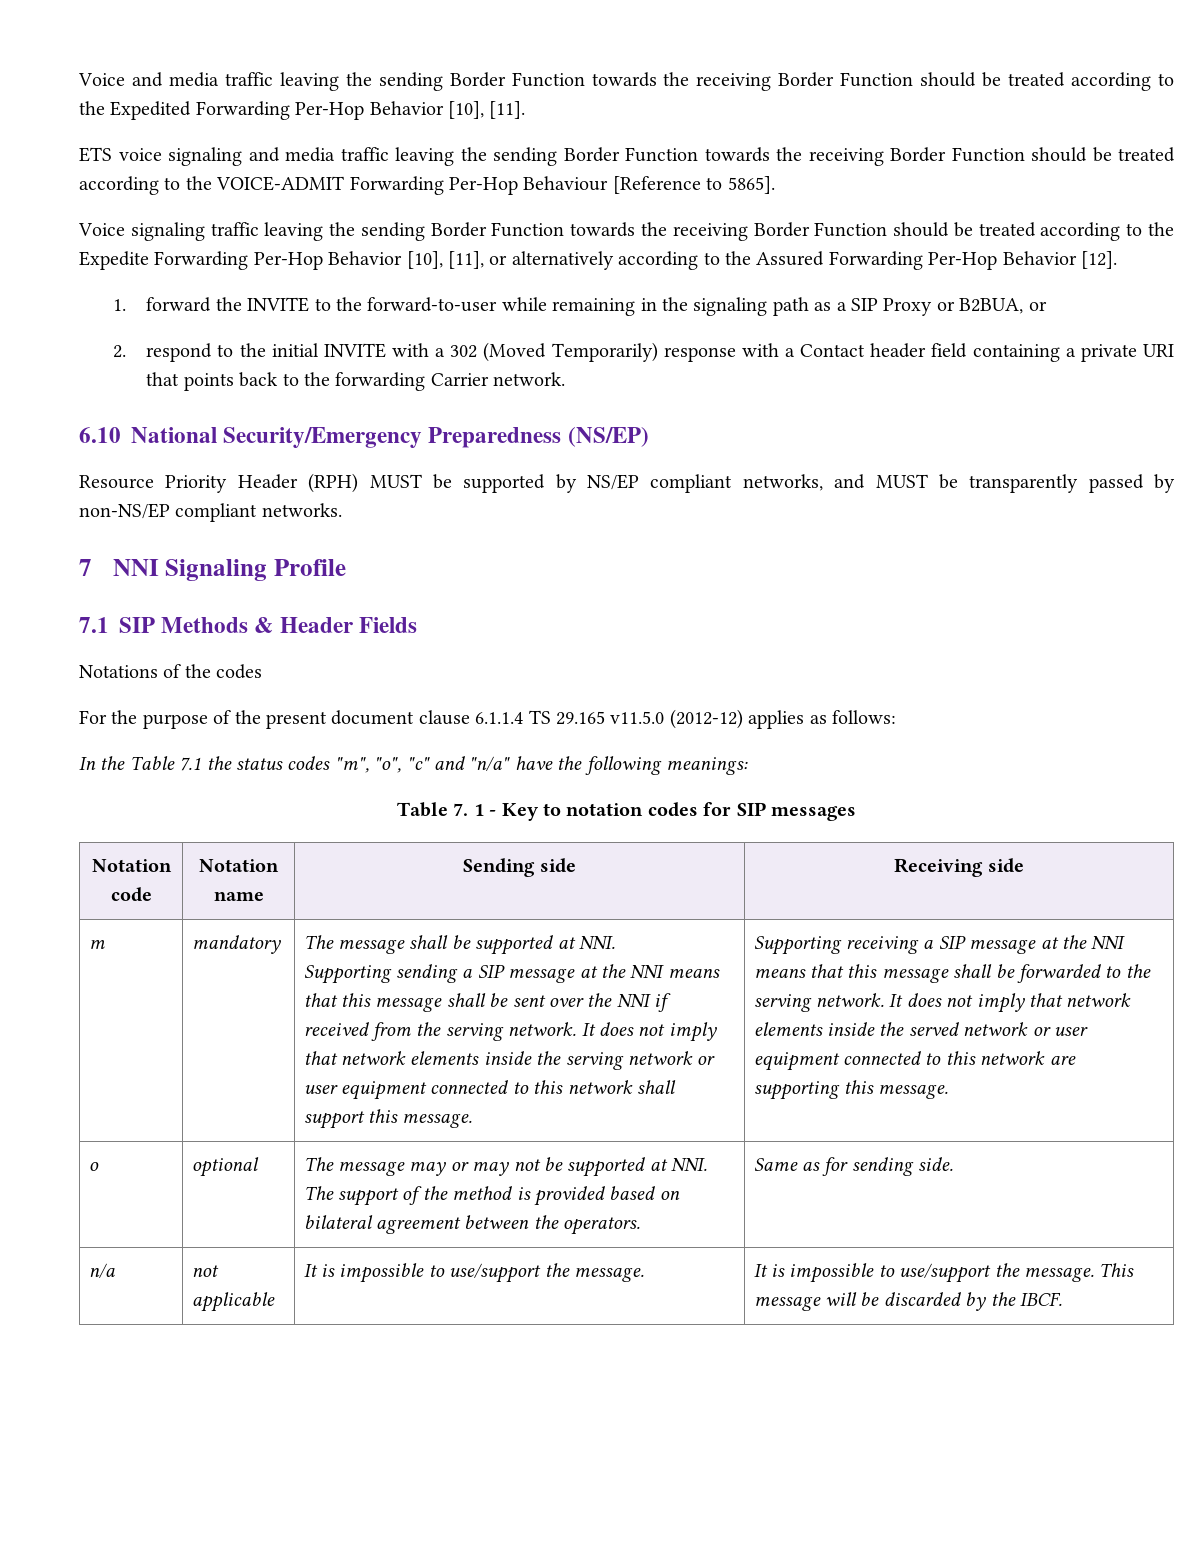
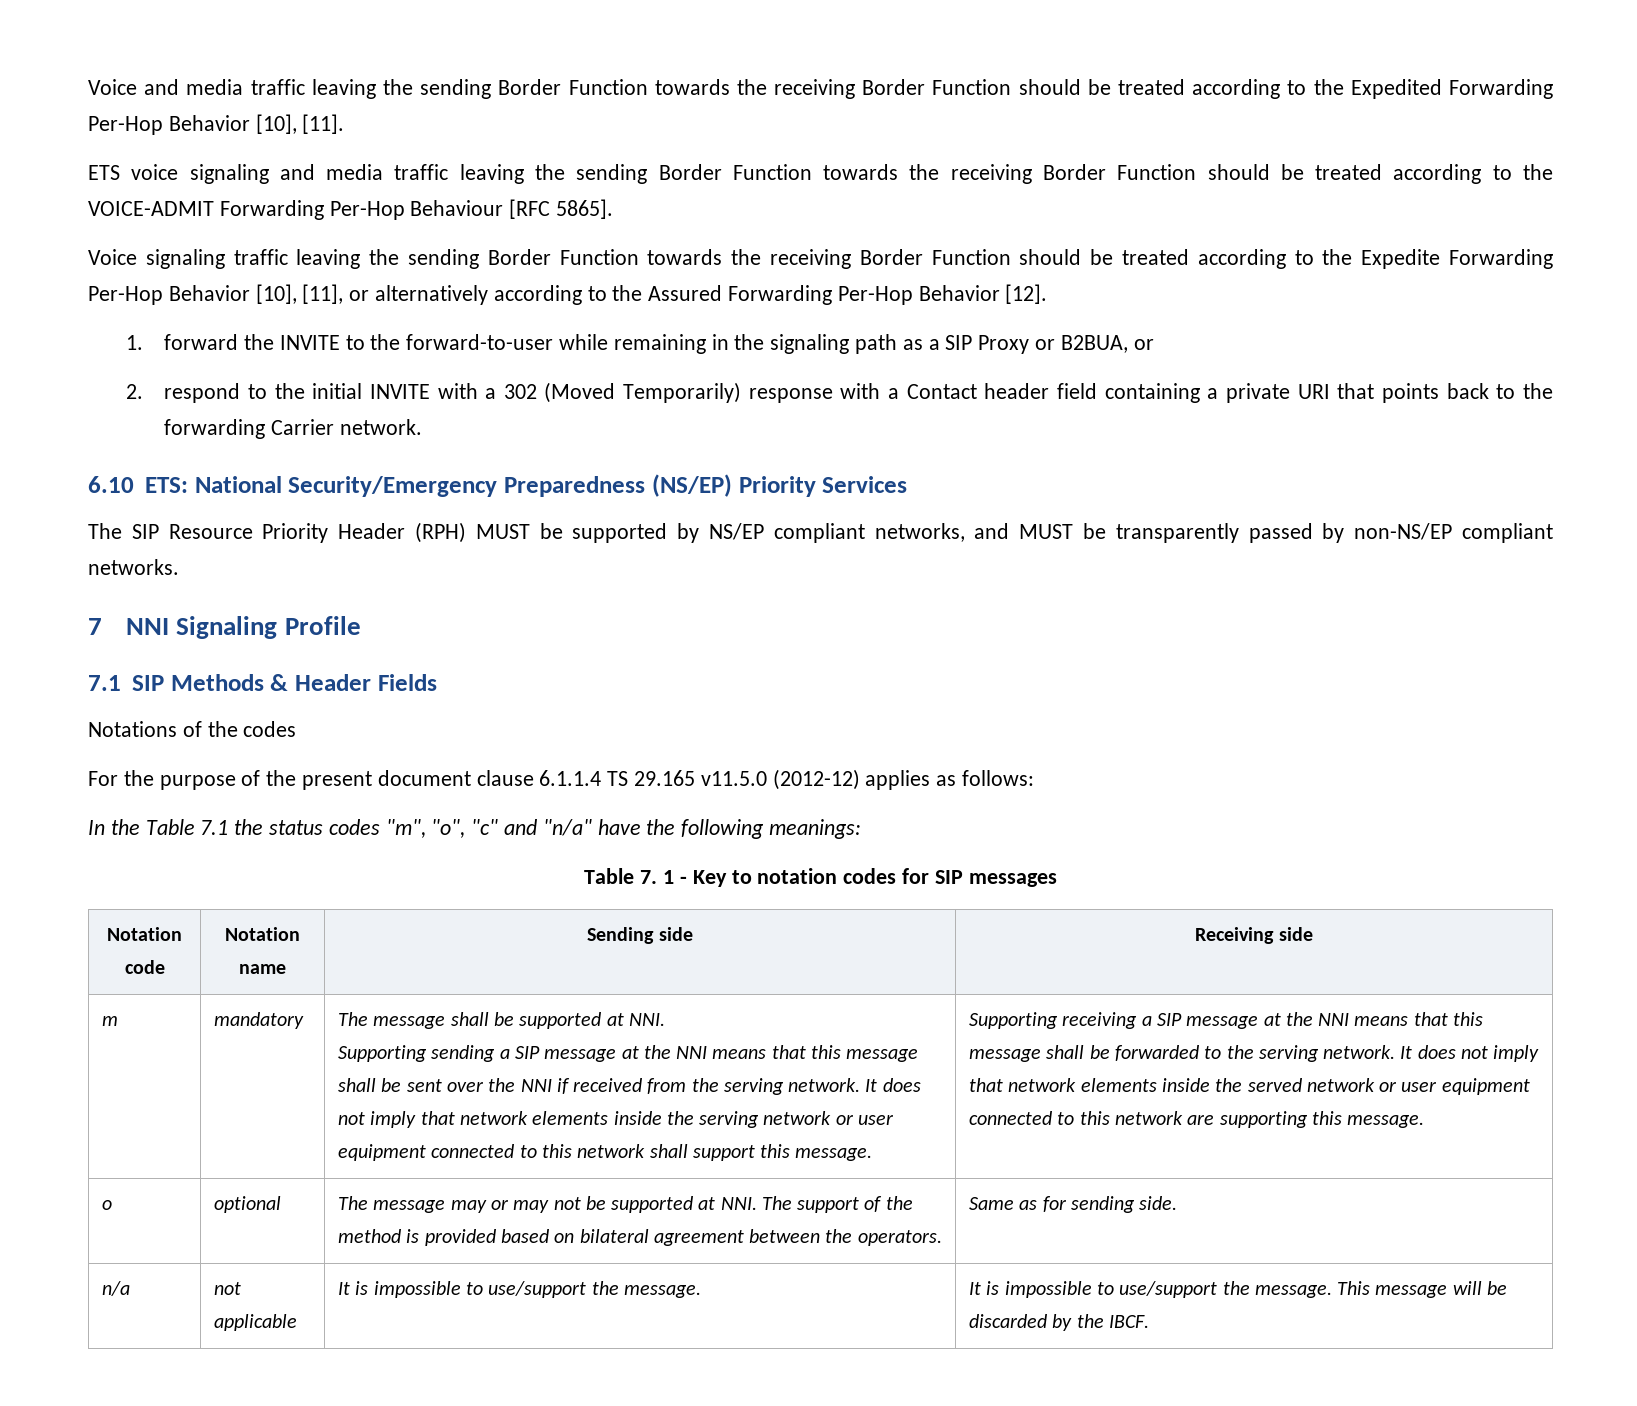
- ETS voice signaling and media traffic leaving the sending Border Function towards the receiving Border Function should be treated according to the VOICE-ADMIT Forwarding Per-Hop Behaviour [Reference to 5865].
+ ETS voice signaling and media traffic leaving the sending Border Function towards the receiving Border Function should be treated according to the VOICE-ADMIT Forwarding Per-Hop Behaviour [RFC 5865].
- 6.10 National Security/Emergency Preparedness (NS/EP)
- Resource Priority Header (RPH) MUST be supported by NS/EP compliant networks, and MUST be transparently passed by non-NS/EP compliant networks.
+ 6.10 ETS: National Security/Emergency Preparedness (NS/EP) Priority Services
+ The SIP Resource Priority Header (RPH) MUST be supported by NS/EP compliant networks, and MUST be transparently passed by non-NS/EP compliant networks.

